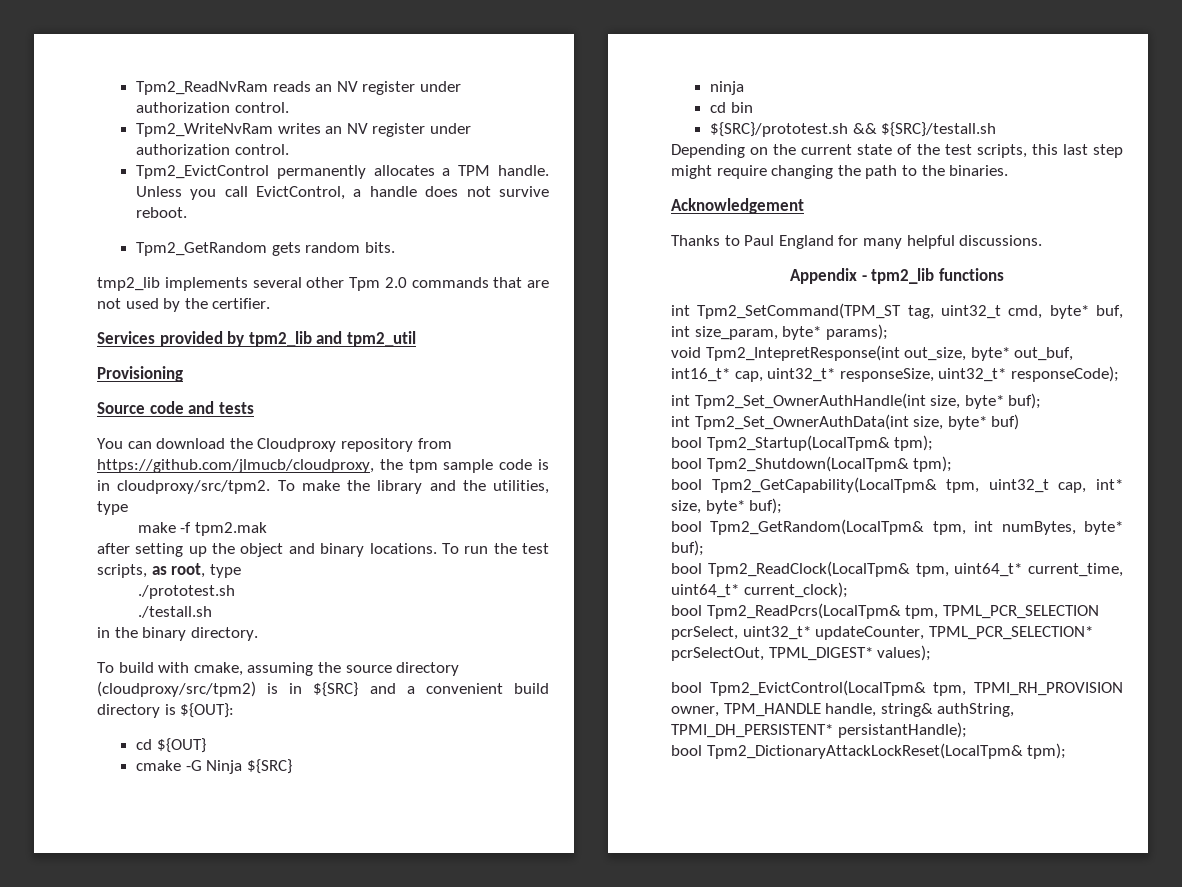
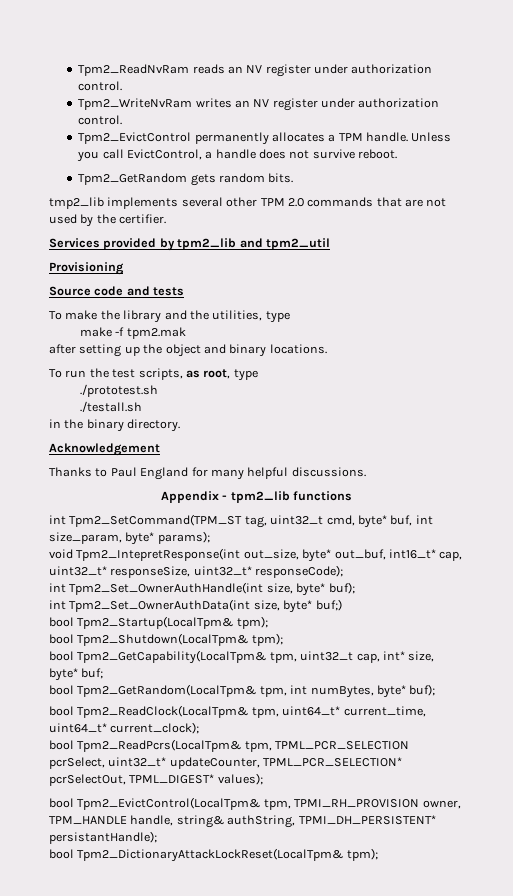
- tmp2_lib implements several other Tpm 2.0 commands that are not used by the certifier.
+ tmp2_lib implements several other TPM 2.0 commands that are not used by the certifier.
- You can download the Cloudproxy repository from https://github.com/jlmucb/cloudproxy, the tpm sample code is in cloudproxy/src/tpm2.
- after setting up the object and binary locations. To run the test scripts, as root, type
+ after setting up the object and binary locations.
+ To run the test scripts, as root, type
- To build with cmake, assuming the source directory (cloudproxy/src/tpm2) is in ${SRC} and a convenient build directory is ${OUT}:
- cd ${OUT}
- cmake -G Ninja ${SRC}
- ninja
- cd bin
- ${SRC}/prototest.sh && ${SRC}/testall.sh
- Depending on the current state of the test scripts, this last step might require changing the path to the binaries.
- int Tpm2_Set_OwnerAuthData(int size, byte* buf)
+ int Tpm2_Set_OwnerAuthData(int size, byte* buf;)
- bool Tpm2_GetCapability(LocalTpm& tpm, uint32_t cap, int* size, byte* buf);
+ bool Tpm2_GetCapability(LocalTpm& tpm, uint32_t cap, int* size, byte* buf;

